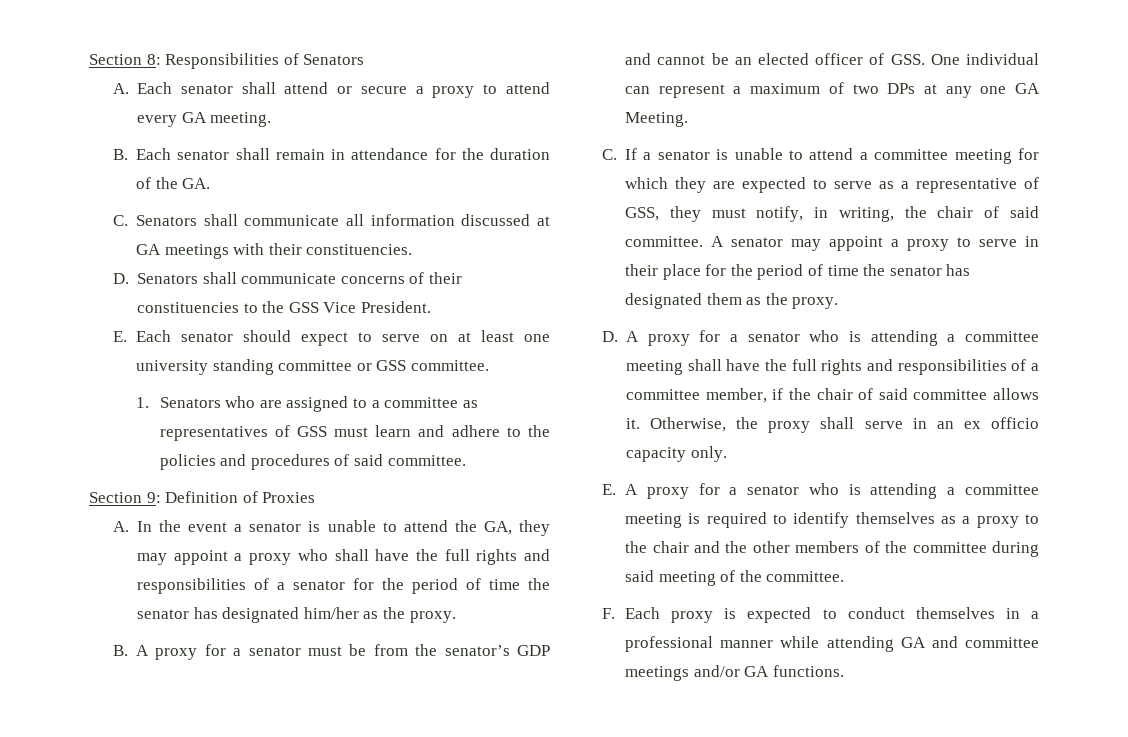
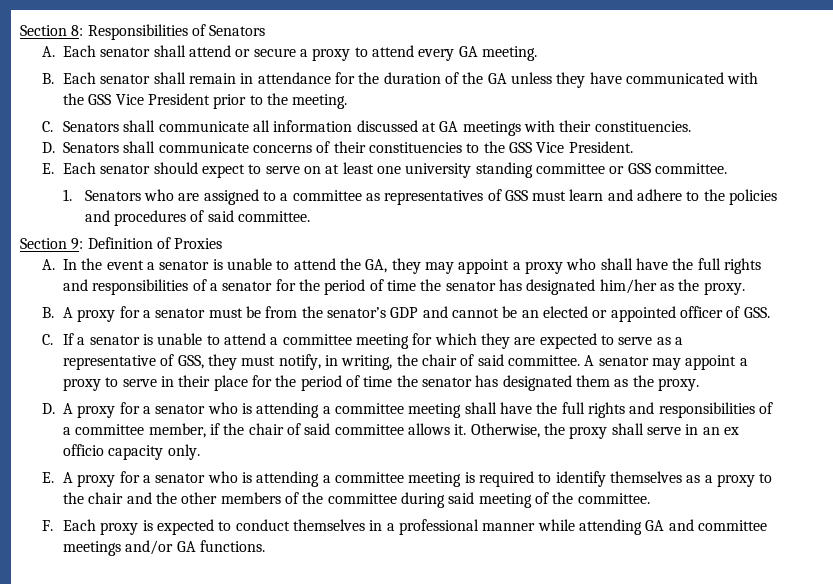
- B. Each senator shall remain in attendance for the duration of the GA.
+ B. Each senator shall remain in attendance for the duration of the GA unless they have communicated with the GSS Vice President prior to the meeting.
- B. A proxy for a senator must be from the senator’s GDP and cannot be an elected officer of GSS. One individual can represent a maximum of two DPs at any one GA Meeting.
+ B. A proxy for a senator must be from the senator’s GDP and cannot be an elected or appointed officer of GSS.

